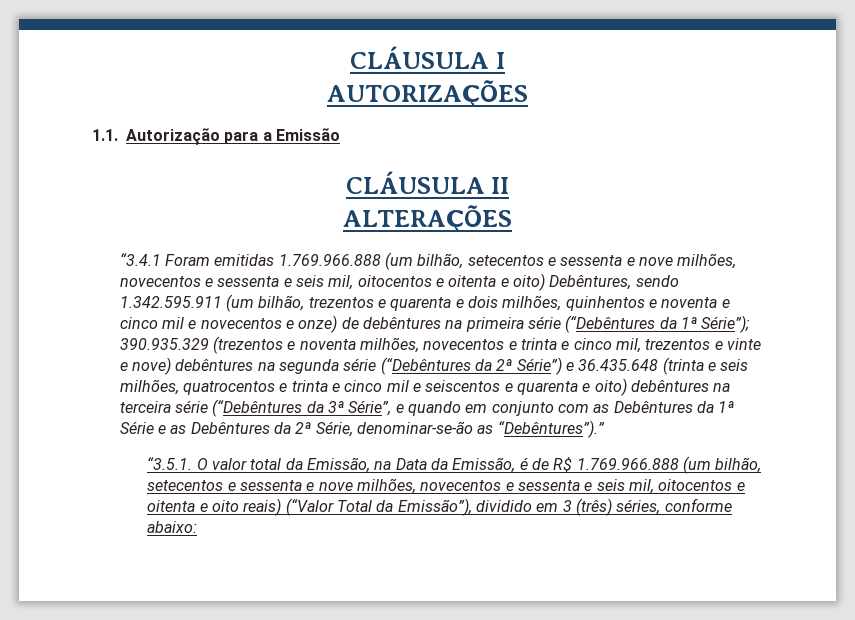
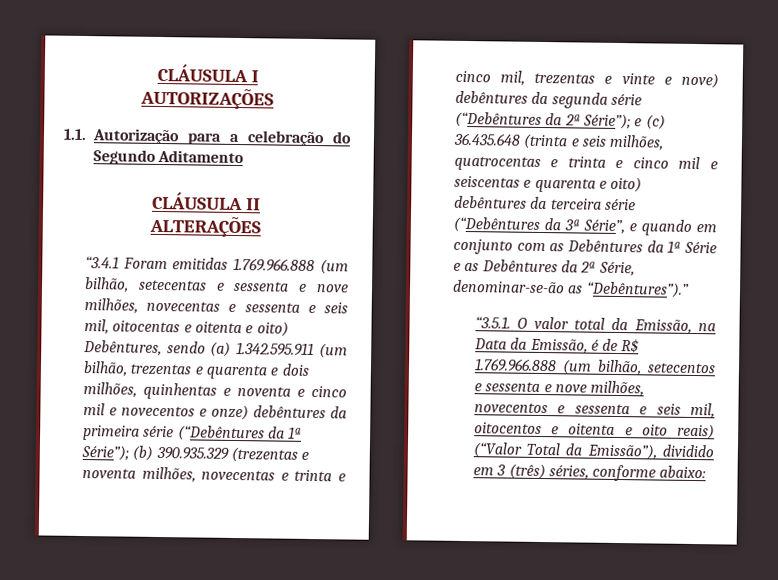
- 1.1. Autorização para a Emissão
+ 1.1. Autorização para a celebração do Segundo Aditamento
- “3.4.1 Foram emitidas 1.769.966.888 (um bilhão, setecentos e sessenta e nove milhões, novecentos e sessenta e seis mil, oitocentos e oitenta e oito) Debêntures, sendo 1.342.595.911 (um bilhão, trezentos e quarenta e dois milhões, quinhentos e noventa e cinco mil e novecentos e onze) de debêntures na primeira série (“Debêntures da 1ª Série”);
+ “3.4.1 Foram emitidas 1.769.966.888 (um bilhão, setecentas e sessenta e nove milhões, novecentas e sessenta e seis mil, oitocentas e oitenta e oito) Debêntures, sendo (a) 1.342.595.911 (um bilhão, trezentas e quarenta e dois milhões, quinhentas e noventa e cinco mil e novecentos e onze) debêntures da primeira série (“Debêntures da 1ª Série”);
- 390.935.329 (trezentos e noventa milhões, novecentos e trinta e cinco mil, trezentos e vinte e nove) debêntures na segunda série (“Debêntures da 2ª Série”) e 36.435.648 (trinta e seis milhões, quatrocentos e trinta e cinco mil e seiscentos e quarenta e oito) debêntures na terceira série (“Debêntures da 3ª Série”, e quando em conjunto com as Debêntures da 1ª Série e as Debêntures da 2ª Série, denominar-se-ão as “Debêntures”).”
+ (b) 390.935.329 (trezentas e noventa milhões, novecentas e trinta e cinco mil, trezentas e vinte e nove) debêntures da segunda série (“Debêntures da 2ª Série”); e (c) 36.435.648 (trinta e seis milhões, quatrocentas e trinta e cinco mil e seiscentas e quarenta e oito) debêntures da terceira série (“Debêntures da 3ª Série”, e quando em conjunto com as Debêntures da 1ª Série e as Debêntures da 2ª Série, denominar-se-ão as “Debêntures”).”

